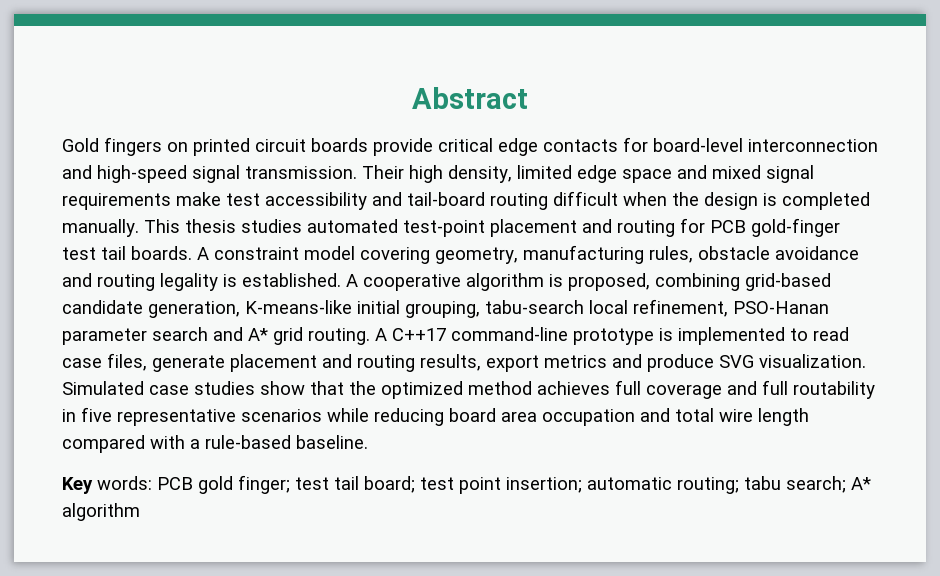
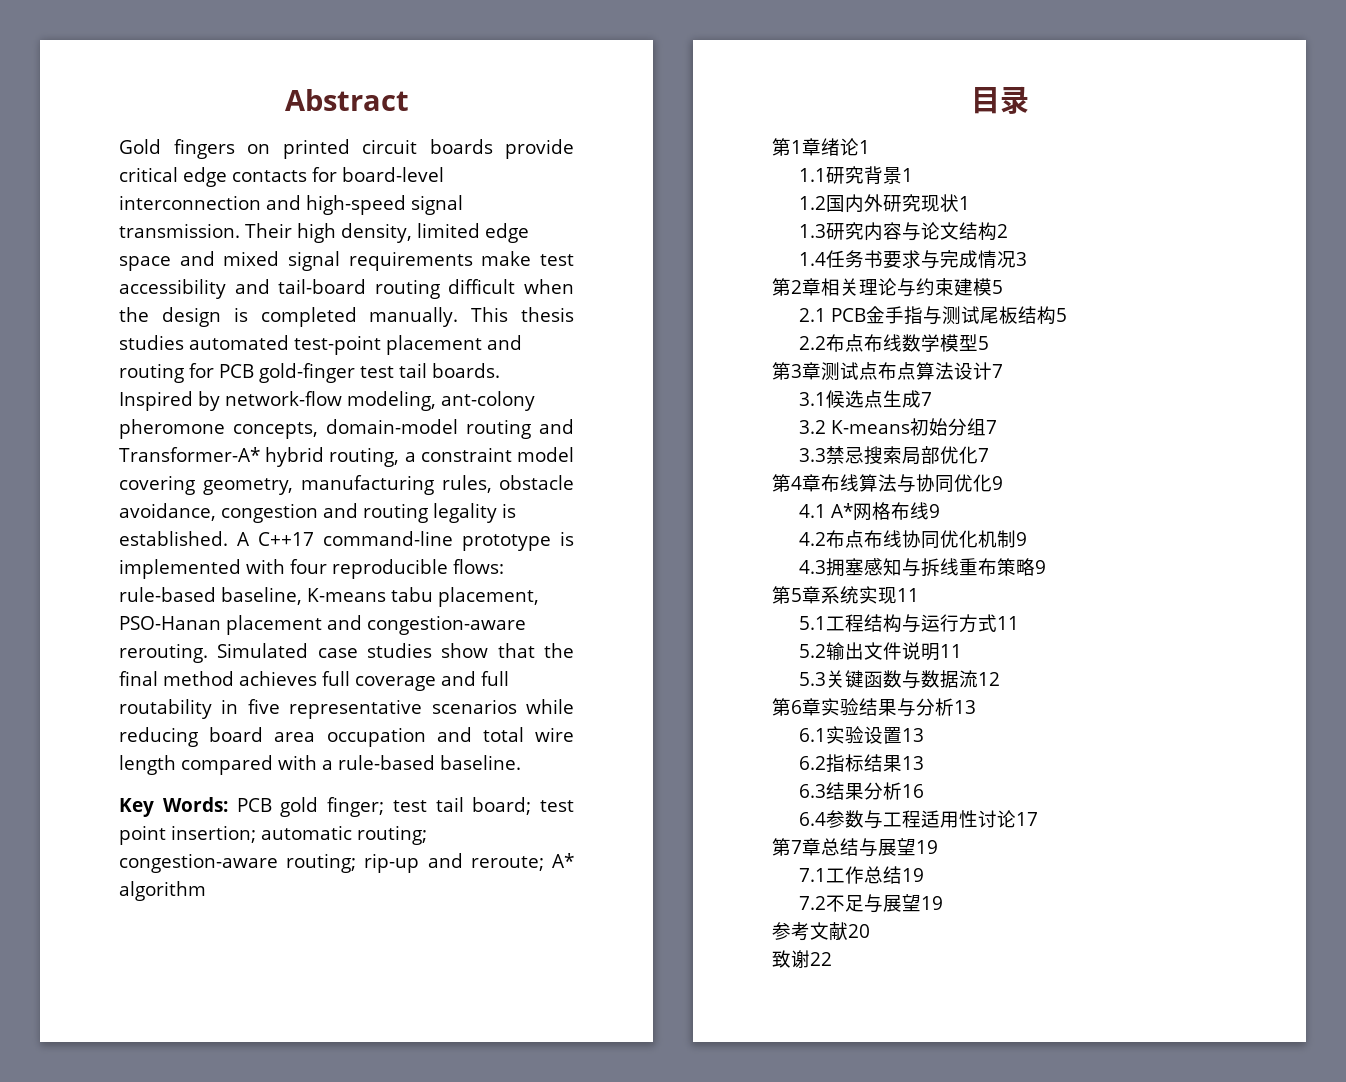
- A constraint model covering geometry, manufacturing rules, obstacle avoidance and routing legality is established.
+ Inspired by network-flow modeling, ant-colony pheromone concepts, domain-model routing and Transformer-A* hybrid routing, a constraint model covering geometry, manufacturing rules, obstacle avoidance, congestion and routing legality is established.
- A cooperative algorithm is proposed, combining grid-based candidate generation, K-means-like initial grouping, tabu-search local refinement, PSO-Hanan parameter search and A* grid routing. A C++17 command-line prototype is implemented to read case files, generate placement and routing results, export metrics and produce SVG visualization.
+ A C++17 command-line prototype is implemented with four reproducible flows: rule-based baseline, K-means tabu placement, PSO-Hanan placement and congestion-aware rerouting.
- Simulated case studies show that the optimized method achieves full coverage and full routability in five representative scenarios while reducing board area occupation and total wire length compared with a rule-based baseline.
+ Simulated case studies show that the final method achieves full coverage and full routability in five representative scenarios while reducing board area occupation and total wire length compared with a rule-based baseline.
- Key words: PCB gold finger; test tail board; test point insertion; automatic routing; tabu search; A* algorithm
+ Key Words: PCB gold finger; test tail board; test point insertion; automatic routing; congestion-aware routing; rip-up and reroute; A* algorithm
+ 目录
+ 第1章绪论1
+ 1.1研究背景1
+ 1.2国内外研究现状1
+ 1.3研究内容与论文结构2
+ 1.4任务书要求与完成情况3
+ 第2章相关理论与约束建模5
+ 2.1 PCB金手指与测试尾板结构5
+ 2.2布点布线数学模型5
+ 第3章测试点布点算法设计7
+ 3.1候选点生成7
+ 3.2 K-means初始分组7
+ 3.3禁忌搜索局部优化7
+ 第4章布线算法与协同优化9
+ 4.1 A*网格布线9
+ 4.2布点布线协同优化机制9
+ 4.3拥塞感知与拆线重布策略9
+ 第5章系统实现11
+ 5.1工程结构与运行方式11
+ 5.2输出文件说明11
+ 5.3关键函数与数据流12
+ 第6章实验结果与分析13
+ 6.1实验设置13
+ 6.2指标结果13
+ 6.3结果分析16
+ 6.4参数与工程适用性讨论17
+ 第7章总结与展望19
+ 7.1工作总结19
+ 7.2不足与展望19
+ 参考文献20
+ 致谢22

